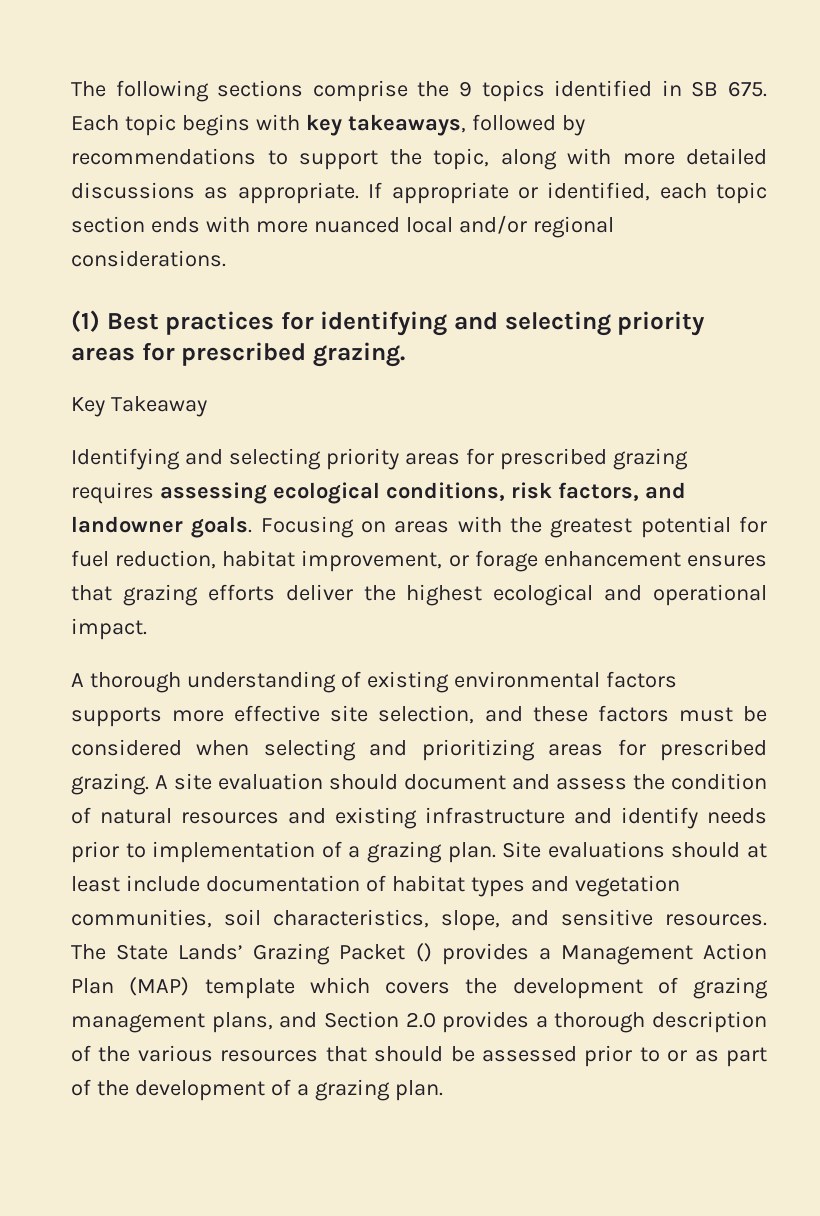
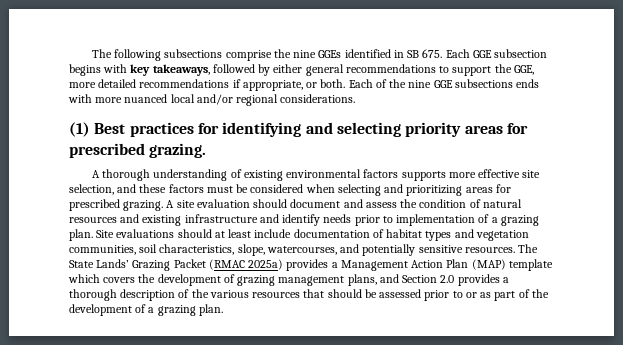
- The following sections comprise the 9 topics identified in SB 675. Each topic begins with key takeaways, followed by recommendations to support the topic, along with more detailed discussions as appropriate. If appropriate or identified, each topic section ends with more nuanced local and/or regional considerations.
+ The following subsections comprise the nine GGEs identified in SB 675. Each GGE subsection begins with key takeaways, followed by either general recommendations to support the GGE, more detailed recommendations if appropriate, or both. Each of the nine GGE subsections ends with more nuanced local and/or regional considerations.
- Key Takeaway
- Identifying and selecting priority areas for prescribed grazing requires assessing ecological conditions, risk factors, and landowner goals. Focusing on areas with the greatest potential for fuel reduction, habitat improvement, or forage enhancement ensures that grazing efforts deliver the highest ecological and operational impact.
- Site evaluations should at least include documentation of habitat types and vegetation communities, soil characteristics, slope, and sensitive resources.
+ Site evaluations should at least include documentation of habitat types and vegetation communities, soil characteristics, slope, watercourses, and potentially sensitive resources.
- The State Lands’ Grazing Packet () provides a Management Action Plan (MAP) template which covers the development of grazing management plans, and Section 2.0 provides a thorough description of the various resources that should be assessed prior to or as part of the development of a grazing plan.
+ The State Lands’ Grazing Packet (RMAC 2025a) provides a Management Action Plan (MAP) template which covers the development of grazing management plans, and Section 2.0 provides a thorough description of the various resources that should be assessed prior to or as part of the development of a grazing plan.

